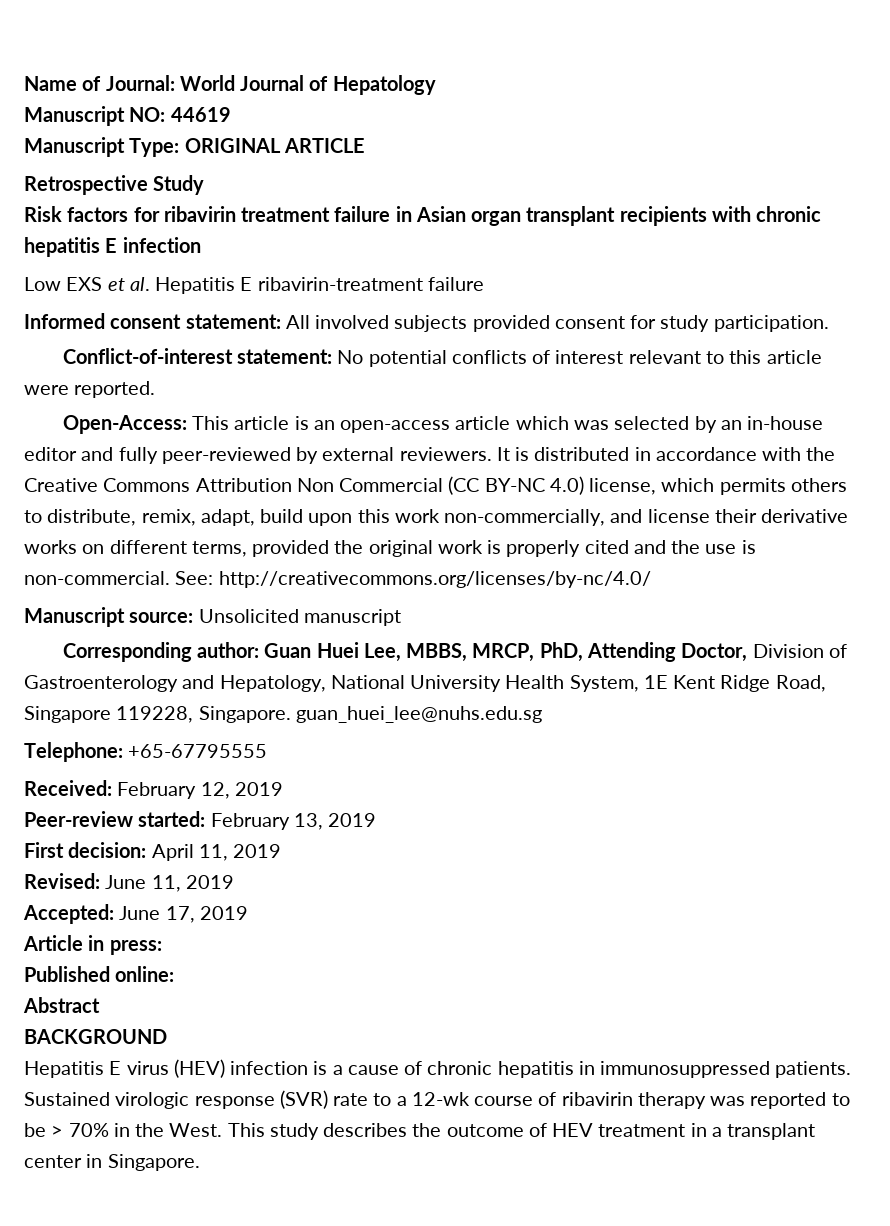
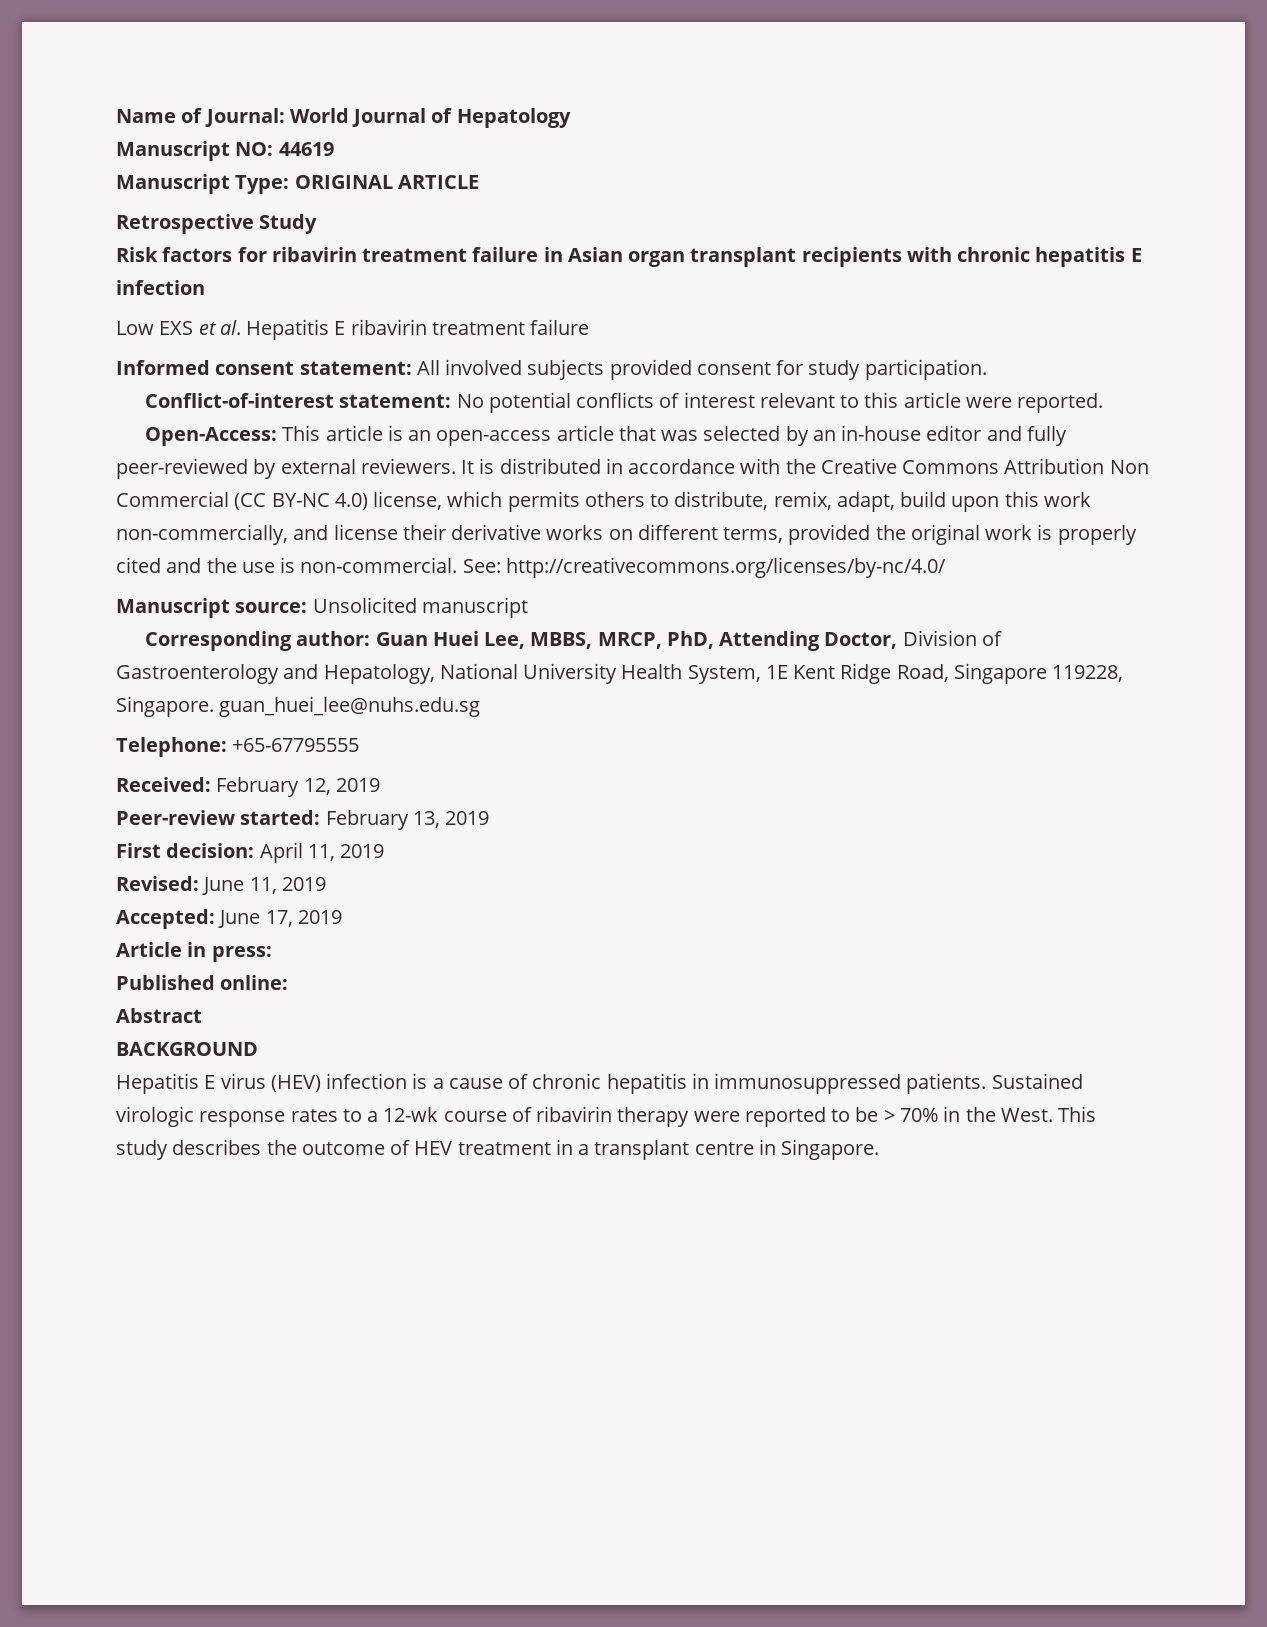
- Low EXS et al. Hepatitis E ribavirin-treatment failure
+ Low EXS et al. Hepatitis E ribavirin treatment failure
- Open-Access: This article is an open-access article which was selected by an in-house editor and fully peer-reviewed by external reviewers.
+ Open-Access: This article is an open-access article that was selected by an in-house editor and fully peer-reviewed by external reviewers.
- Sustained virologic response (SVR) rate to a 12-wk course of ribavirin therapy was reported to be > 70% in the West.
+ Sustained virologic response rates to a 12-wk course of ribavirin therapy were reported to be > 70% in the West.
- This study describes the outcome of HEV treatment in a transplant center in Singapore.
+ This study describes the outcome of HEV treatment in a transplant centre in Singapore.

